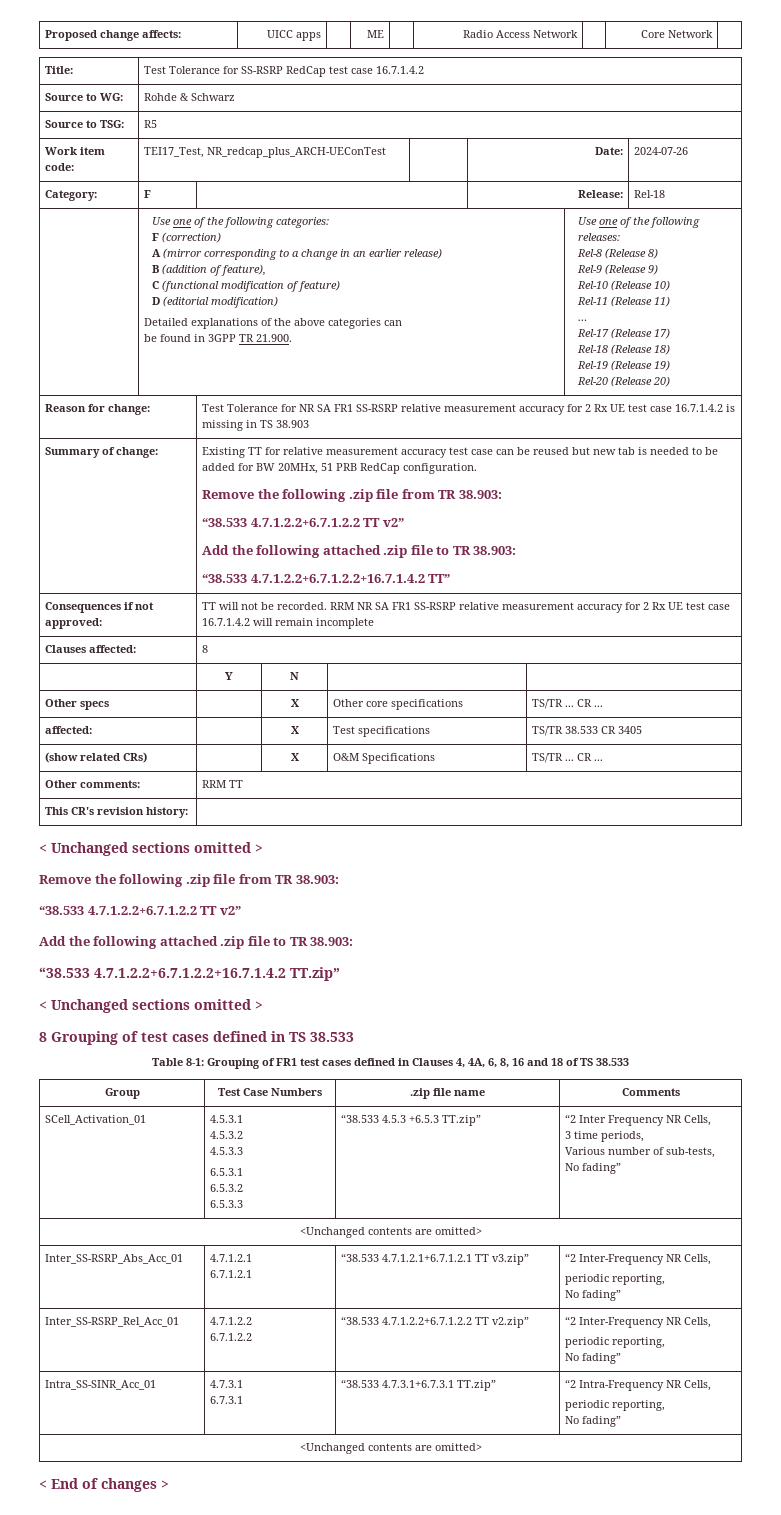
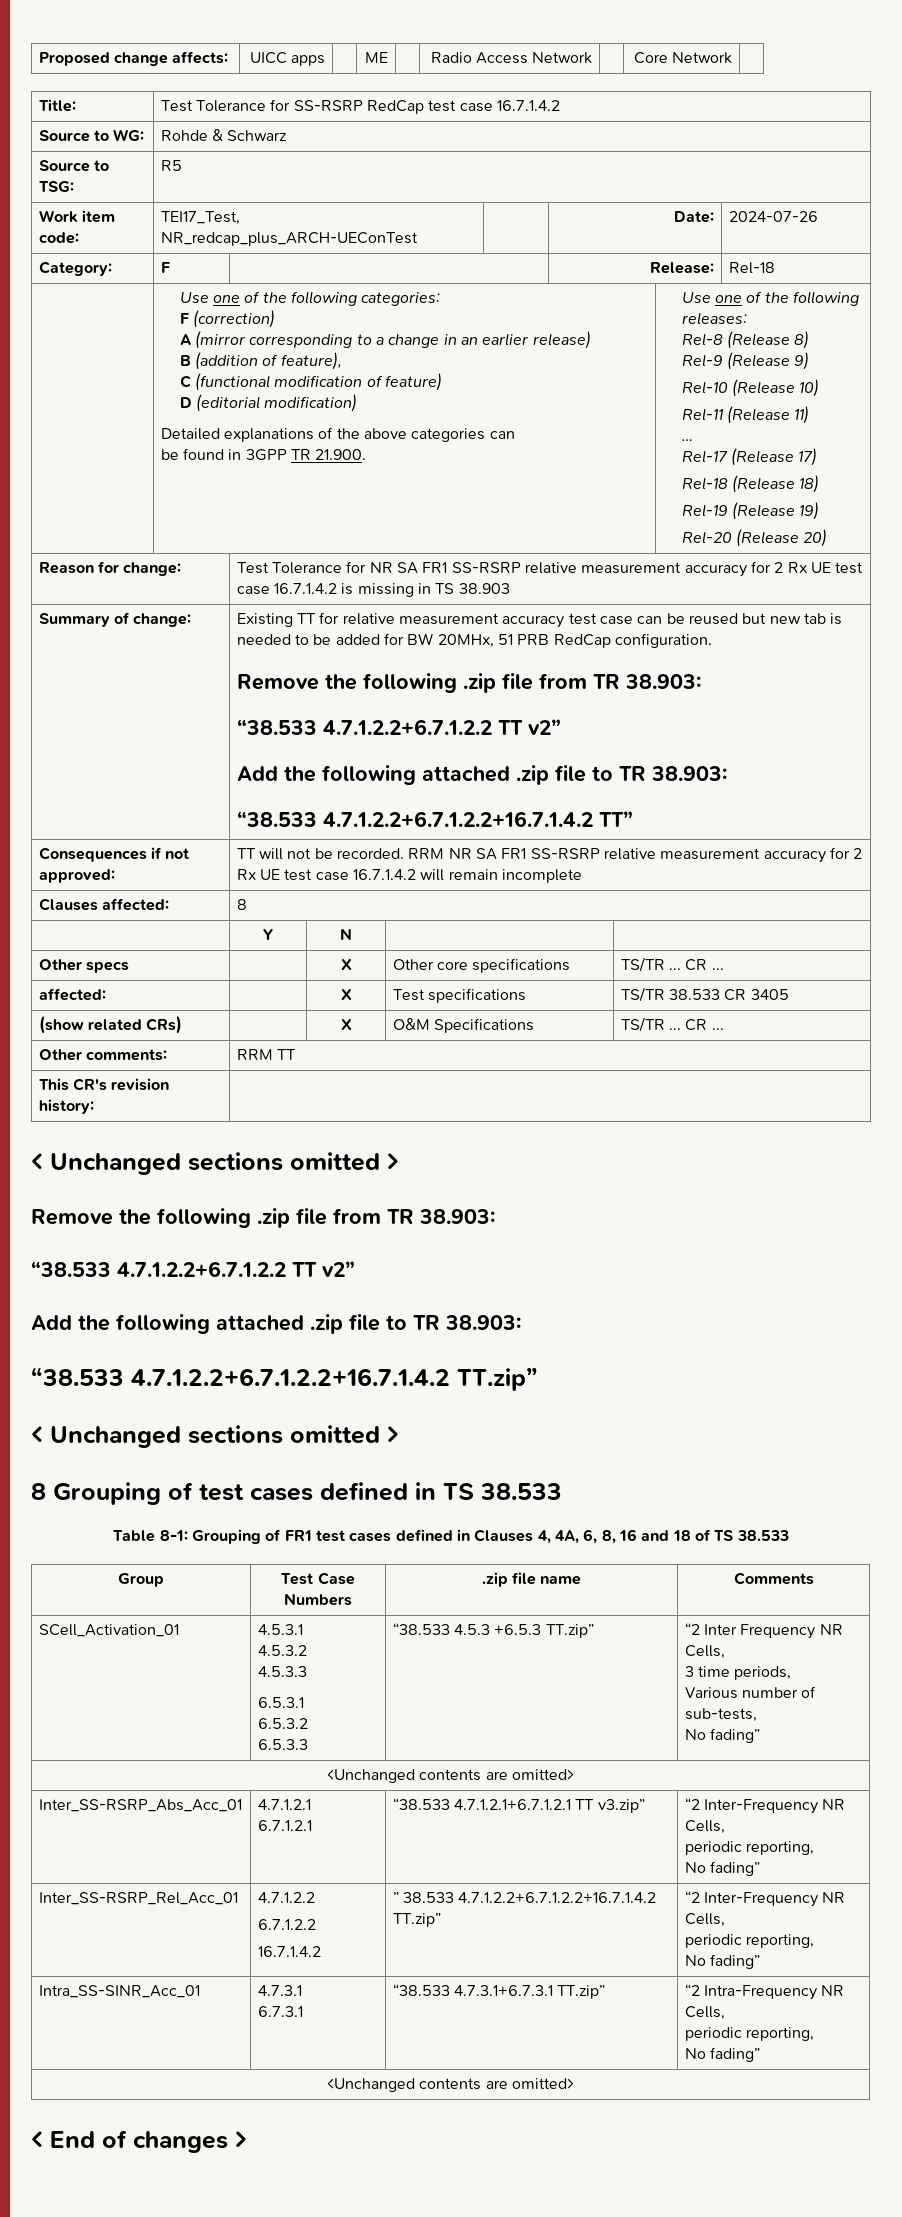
  Inter_SS-RSRP_Rel_Acc_01 | 4.7.1.2.2
- 6.7.1.2.2 | “38.533 4.7.1.2.2+6.7.1.2.2 TT v2.zip” | “2 Inter-Frequency NR Cells,
+ 6.7.1.2.2
+ 16.7.1.4.2 | ” 38.533 4.7.1.2.2+6.7.1.2.2+16.7.1.4.2 TT.zip” | “2 Inter-Frequency NR Cells,

